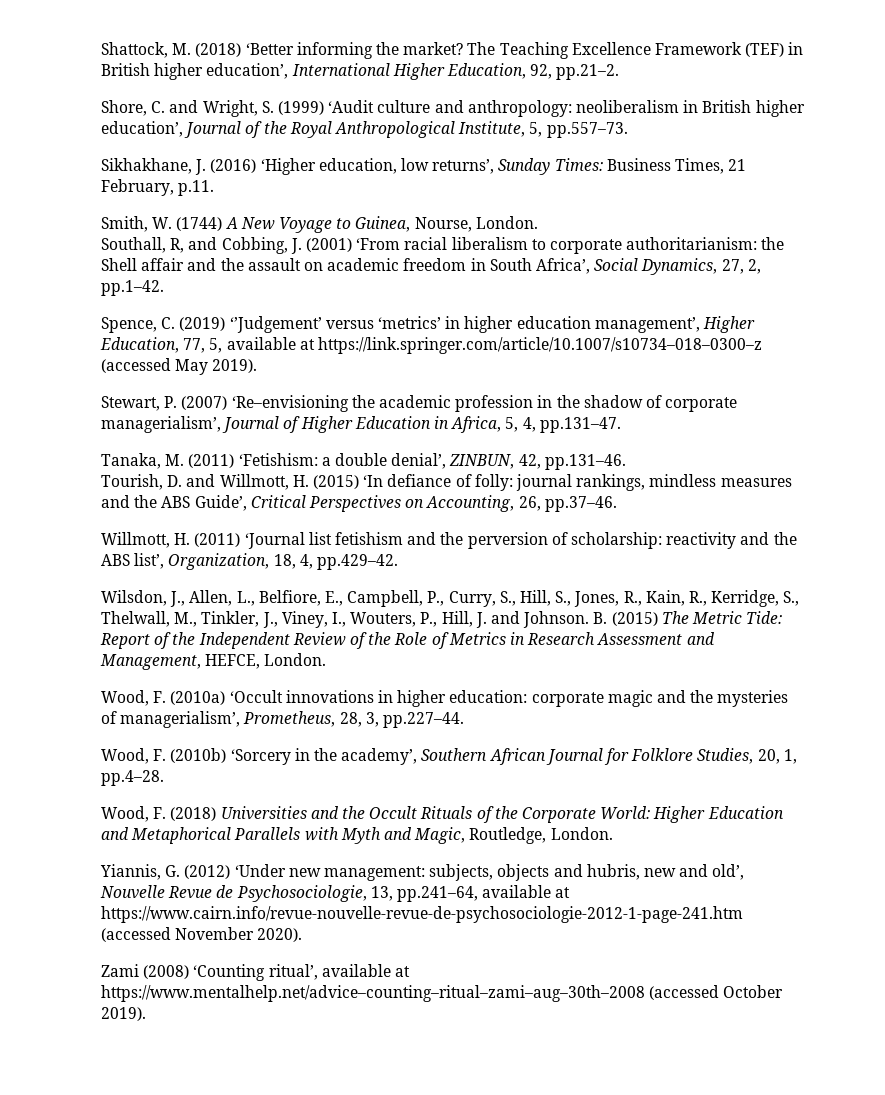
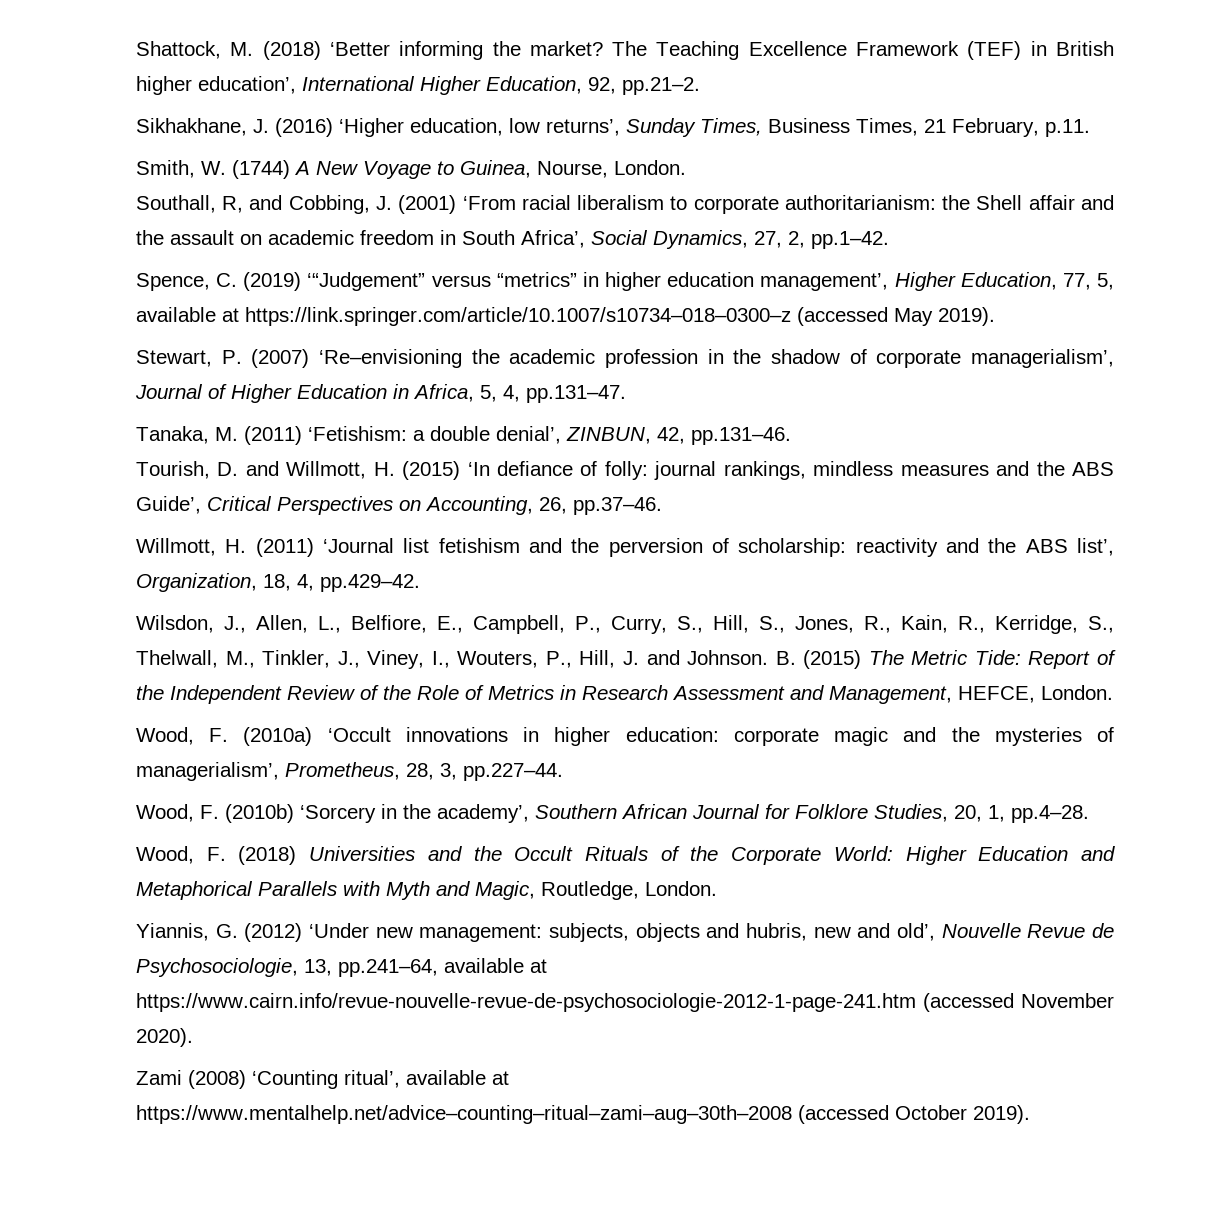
- Shore, C. and Wright, S. (1999) ‘Audit culture and anthropology: neoliberalism in British higher education’, Journal of the Royal Anthropological Institute, 5, pp.557–73.
- Sikhakhane, J. (2016) ‘Higher education, low returns’, Sunday Times: Business Times, 21 February, p.11.
+ Sikhakhane, J. (2016) ‘Higher education, low returns’, Sunday Times, Business Times, 21 February, p.11.
- Spence, C. (2019) ‘’Judgement’ versus ‘metrics’ in higher education management’, Higher Education, 77, 5, available at https://link.springer.com/article/10.1007/s10734–018–0300–z (accessed May 2019).
+ Spence, C. (2019) ‘“Judgement” versus “metrics” in higher education management’, Higher Education, 77, 5, available at https://link.springer.com/article/10.1007/s10734–018–0300–z (accessed May 2019).

